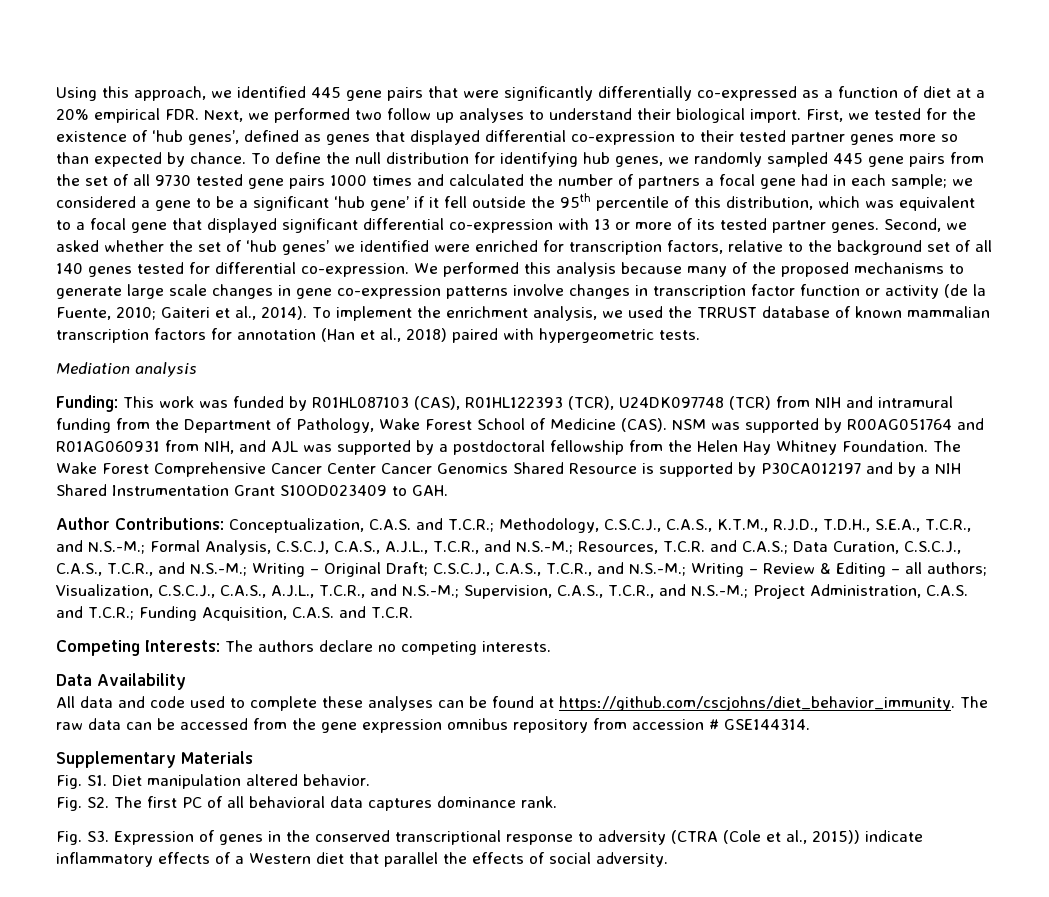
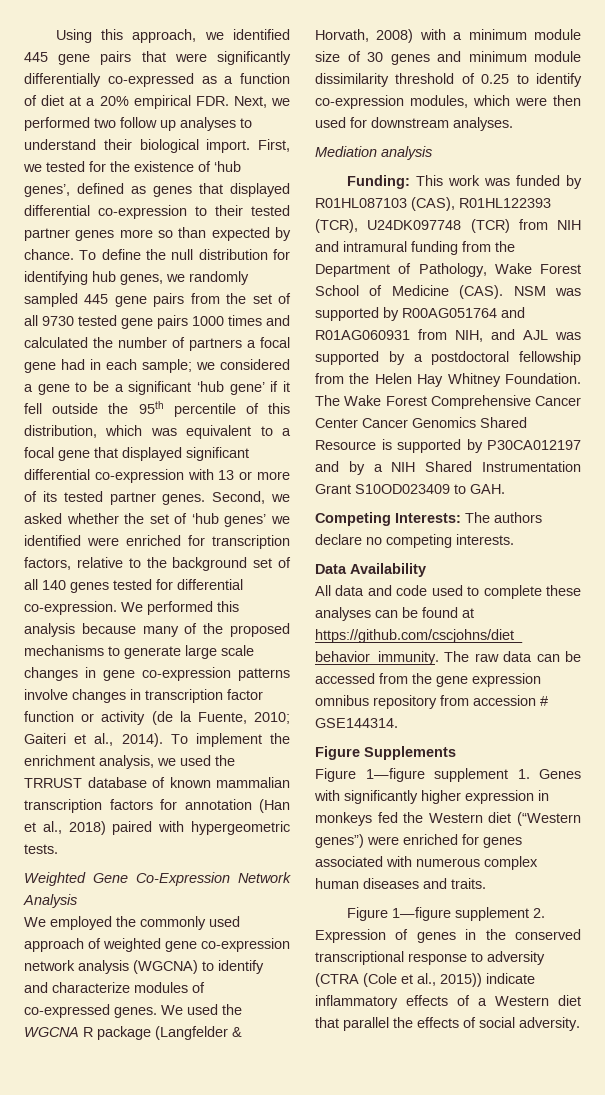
+ Weighted Gene Co-Expression Network Analysis
+ We employed the commonly used approach of weighted gene co-expression network analysis (WGCNA) to identify and characterize modules of co-expressed genes. We used the WGCNA R package (Langfelder & Horvath, 2008) with a minimum module size of 30 genes and minimum module dissimilarity threshold of 0.25 to identify co-expression modules, which were then used for downstream analyses.
- Author Contributions: Conceptualization, C.A.S. and T.C.R.; Methodology, C.S.C.J., C.A.S., K.T.M., R.J.D., T.D.H., S.E.A., T.C.R., and N.S.-M.; Formal Analysis, C.S.C.J, C.A.S., A.J.L., T.C.R., and N.S.-M.; Resources, T.C.R. and C.A.S.; Data Curation, C.S.C.J., C.A.S., T.C.R., and N.S.-M.; Writing – Original Draft; C.S.C.J., C.A.S., T.C.R., and N.S.-M.; Writing – Review & Editing – all authors; Visualization, C.S.C.J., C.A.S., A.J.L., T.C.R., and N.S.-M.; Supervision, C.A.S., T.C.R., and N.S.-M.; Project Administration, C.A.S. and T.C.R.; Funding Acquisition, C.A.S. and T.C.R.
- Supplementary Materials
- Fig. S1. Diet manipulation altered behavior.
- Fig. S2. The first PC of all behavioral data captures dominance rank.
- Fig. S3. Expression of genes in the conserved transcriptional response to adversity (CTRA (Cole et al., 2015)) indicate inflammatory effects of a Western diet that parallel the effects of social adversity.
+ Figure Supplements
+ Figure 1—figure supplement 1. Genes with significantly higher expression in monkeys fed the Western diet (“Western genes”) were enriched for genes associated with numerous complex human diseases and traits.
+ Figure 1—figure supplement 2. Expression of genes in the conserved transcriptional response to adversity (CTRA (Cole et al., 2015)) indicate inflammatory effects of a Western diet that parallel the effects of social adversity.

